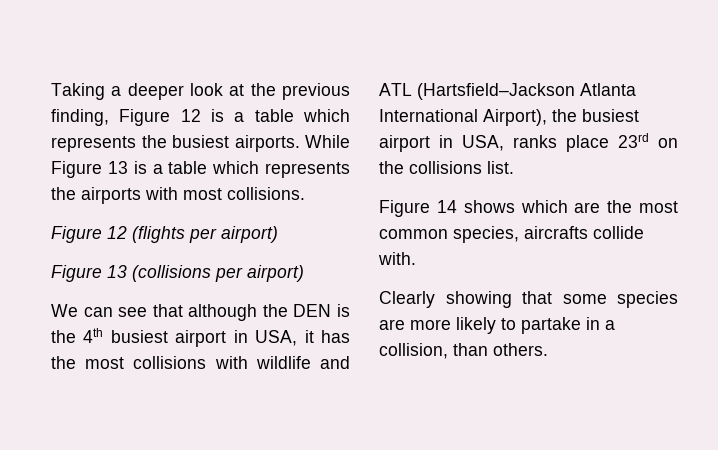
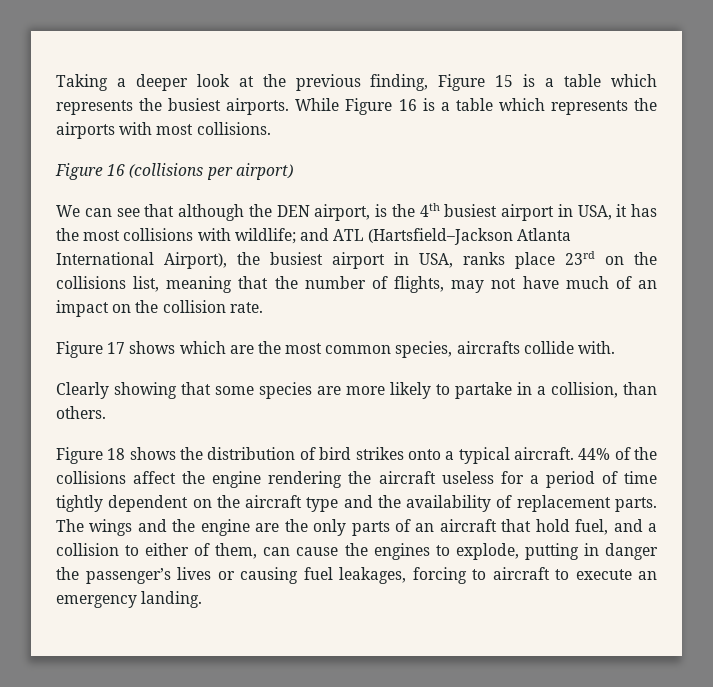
- Taking a deeper look at the previous finding, Figure 12 is a table which represents the busiest airports.
+ Taking a deeper look at the previous finding, Figure 15 is a table which represents the busiest airports.
- While Figure 13 is a table which represents the airports with most collisions.
+ While Figure 16 is a table which represents the airports with most collisions.
- Figure 12 (flights per airport)
- Figure 13 (collisions per airport)
+ Figure 16 (collisions per airport)
- We can see that although the DEN is the 4th busiest airport in USA, it has the most collisions with wildlife and ATL (Hartsfield–Jackson Atlanta International Airport), the busiest airport in USA, ranks place 23rd on the collisions list.
- Figure 14 shows which are the most common species, aircrafts collide with.
+ We can see that although the DEN airport, is the 4th busiest airport in USA, it has the most collisions with wildlife; and ATL (Hartsfield–Jackson Atlanta International Airport), the busiest airport in USA, ranks place 23rd on the collisions list, meaning that the number of flights, may not have much of an impact on the collision rate.
+ Figure 17 shows which are the most common species, aircrafts collide with.
+ Figure 18 shows the distribution of bird strikes onto a typical aircraft. 44% of the collisions affect the engine rendering the aircraft useless for a period of time tightly dependent on the aircraft type and the availability of replacement parts. The wings and the engine are the only parts of an aircraft that hold fuel, and a collision to either of them, can cause the engines to explode, putting in danger the passenger’s lives or causing fuel leakages, forcing to aircraft to execute an emergency landing.

